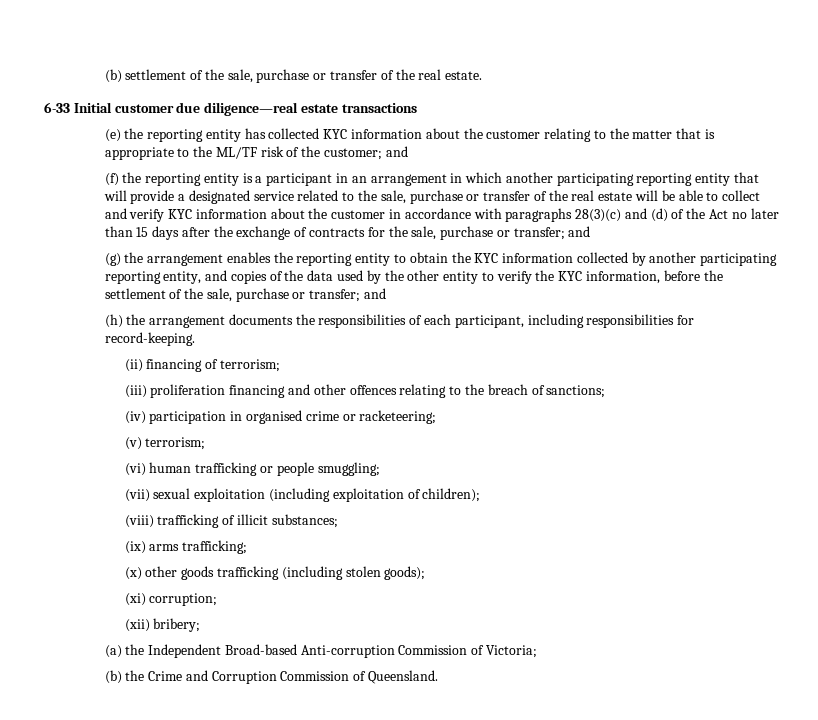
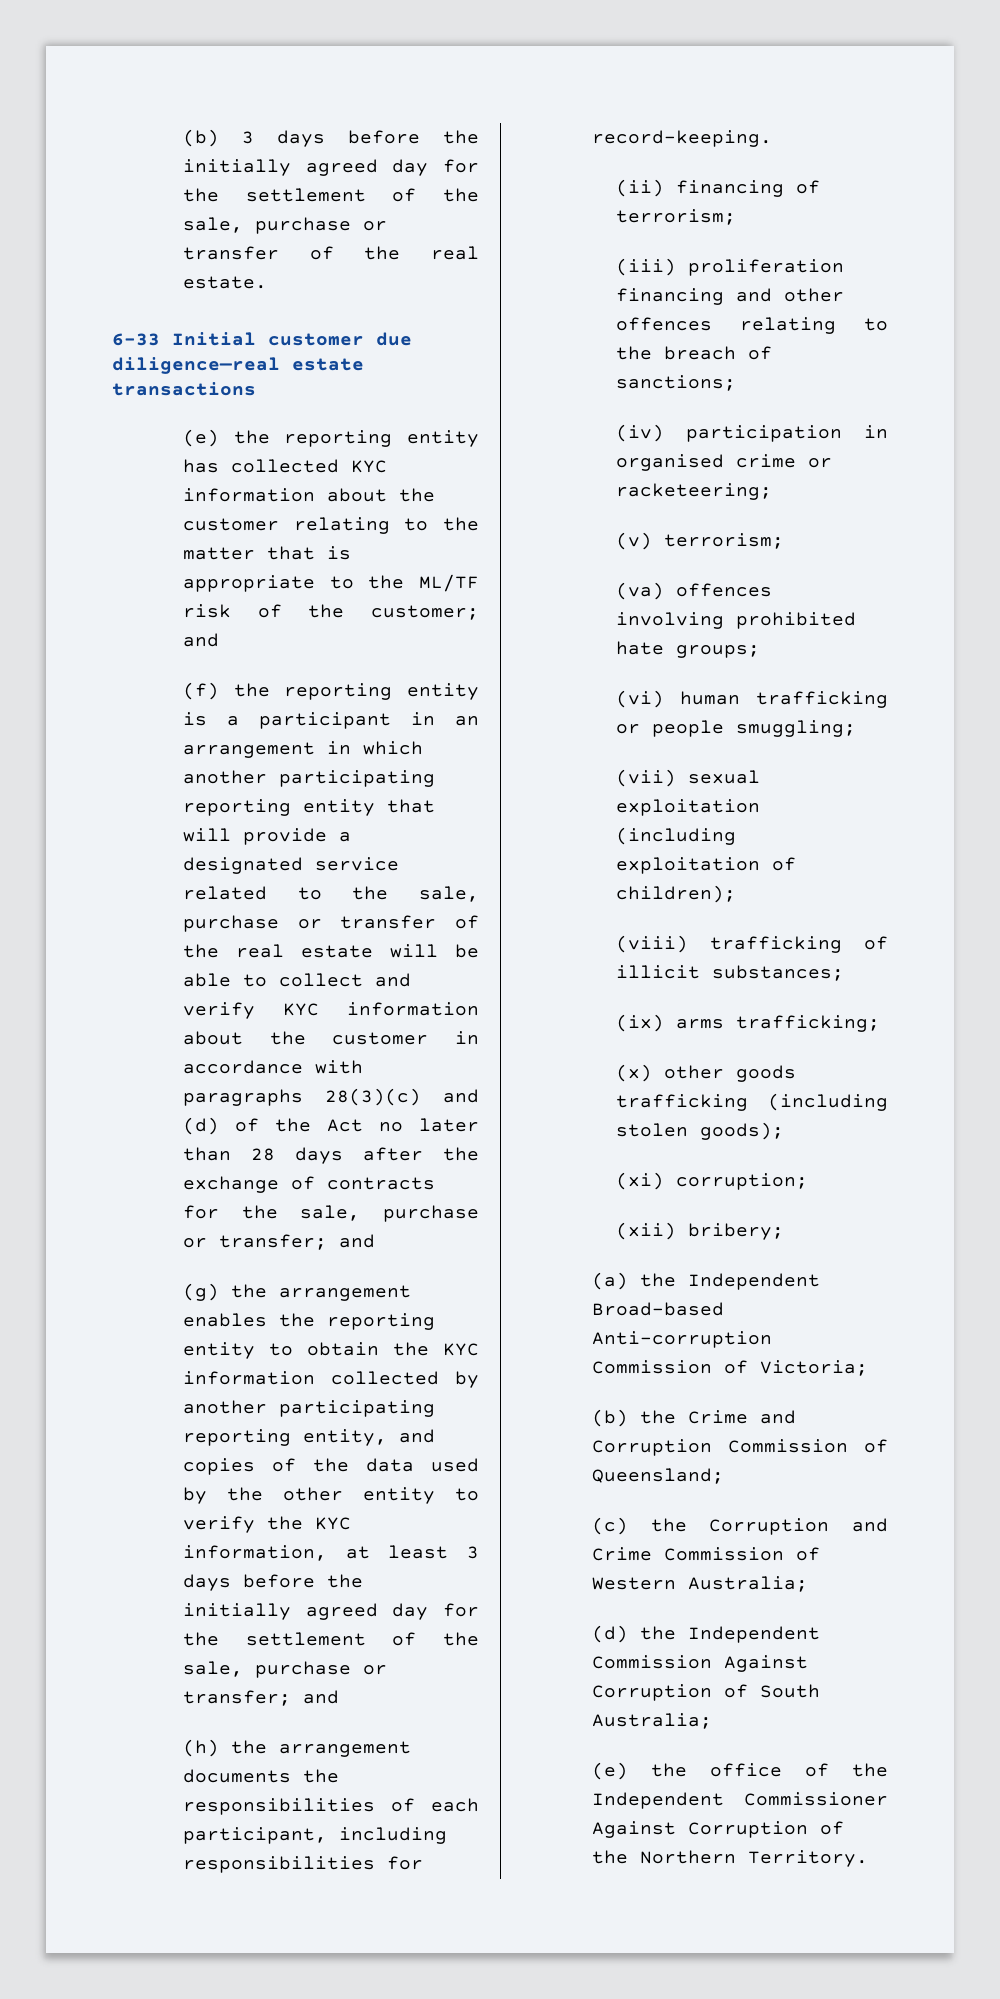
- (b) settlement of the sale, purchase or transfer of the real estate.
+ (b) 3 days before the initially agreed day for the settlement of the sale, purchase or transfer of the real estate.
- (f) the reporting entity is a participant in an arrangement in which another participating reporting entity that will provide a designated service related to the sale, purchase or transfer of the real estate will be able to collect and verify KYC information about the customer in accordance with paragraphs 28(3)(c) and (d) of the Act no later than 15 days after the exchange of contracts for the sale, purchase or transfer;
+ (f) the reporting entity is a participant in an arrangement in which another participating reporting entity that will provide a designated service related to the sale, purchase or transfer of the real estate will be able to collect and verify KYC information about the customer in accordance with paragraphs 28(3)(c) and (d) of the Act no later than 28 days after the exchange of contracts for the sale, purchase or transfer;
- (g) the arrangement enables the reporting entity to obtain the KYC information collected by another participating reporting entity, and copies of the data used by the other entity to verify the KYC information, before the settlement of the sale, purchase or transfer; and
+ (g) the arrangement enables the reporting entity to obtain the KYC information collected by another participating reporting entity, and copies of the data used by the other entity to verify the KYC information, at least 3 days before the initially agreed day for the settlement of the sale, purchase or transfer; and
+ (va) offences involving prohibited hate groups;
- (b) the Crime and Corruption Commission of Queensland.
+ (b) the Crime and Corruption Commission of Queensland;
+ (c) the Corruption and Crime Commission of Western Australia;
+ (d) the Independent Commission Against Corruption of South Australia;
+ (e) the office of the Independent Commissioner Against Corruption of the Northern Territory.

